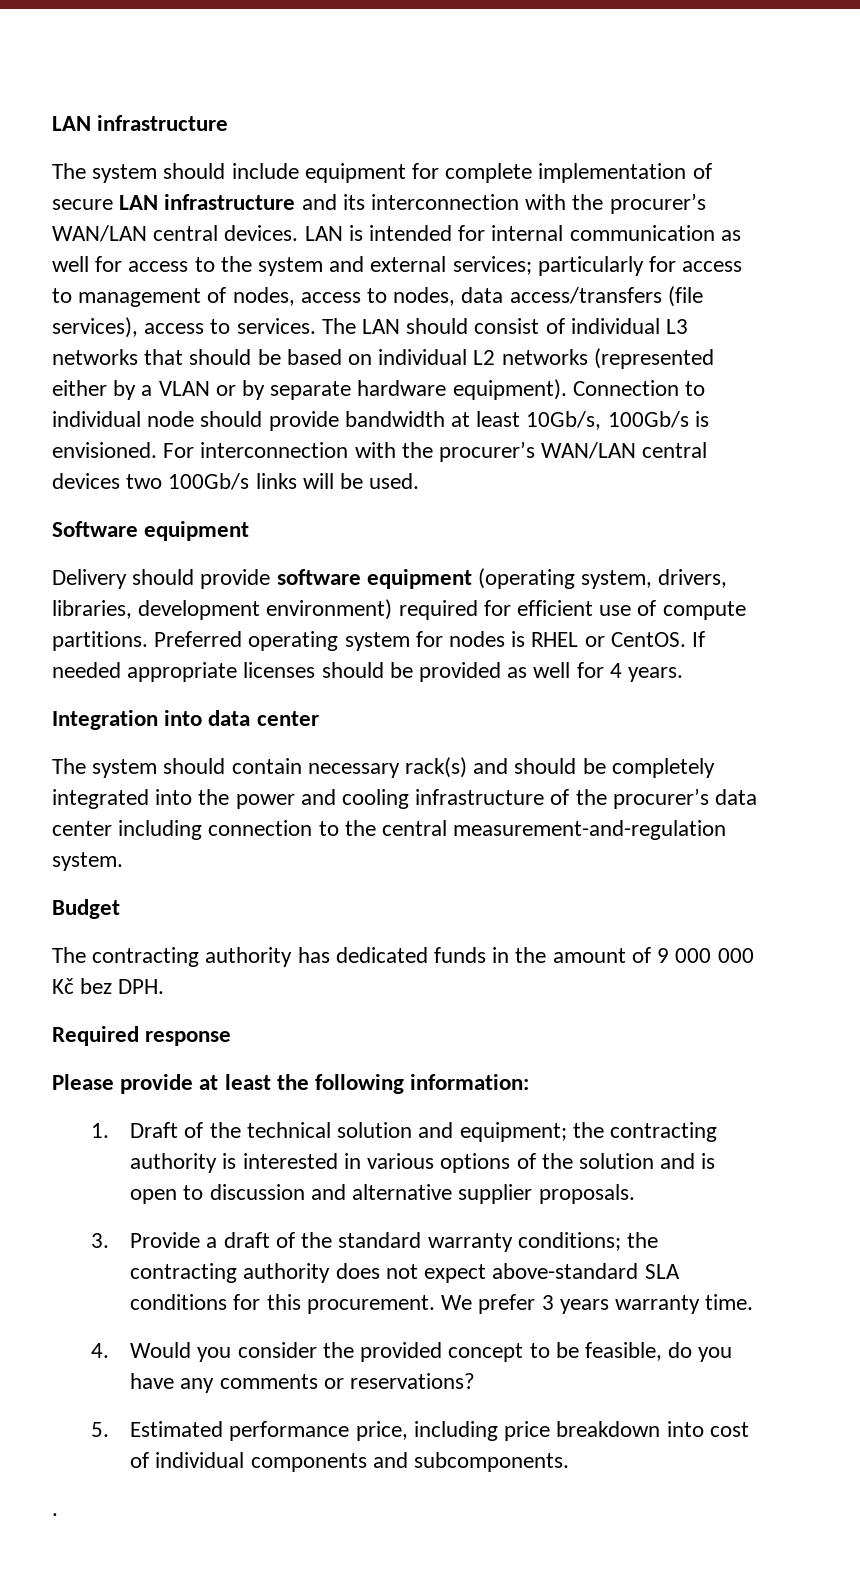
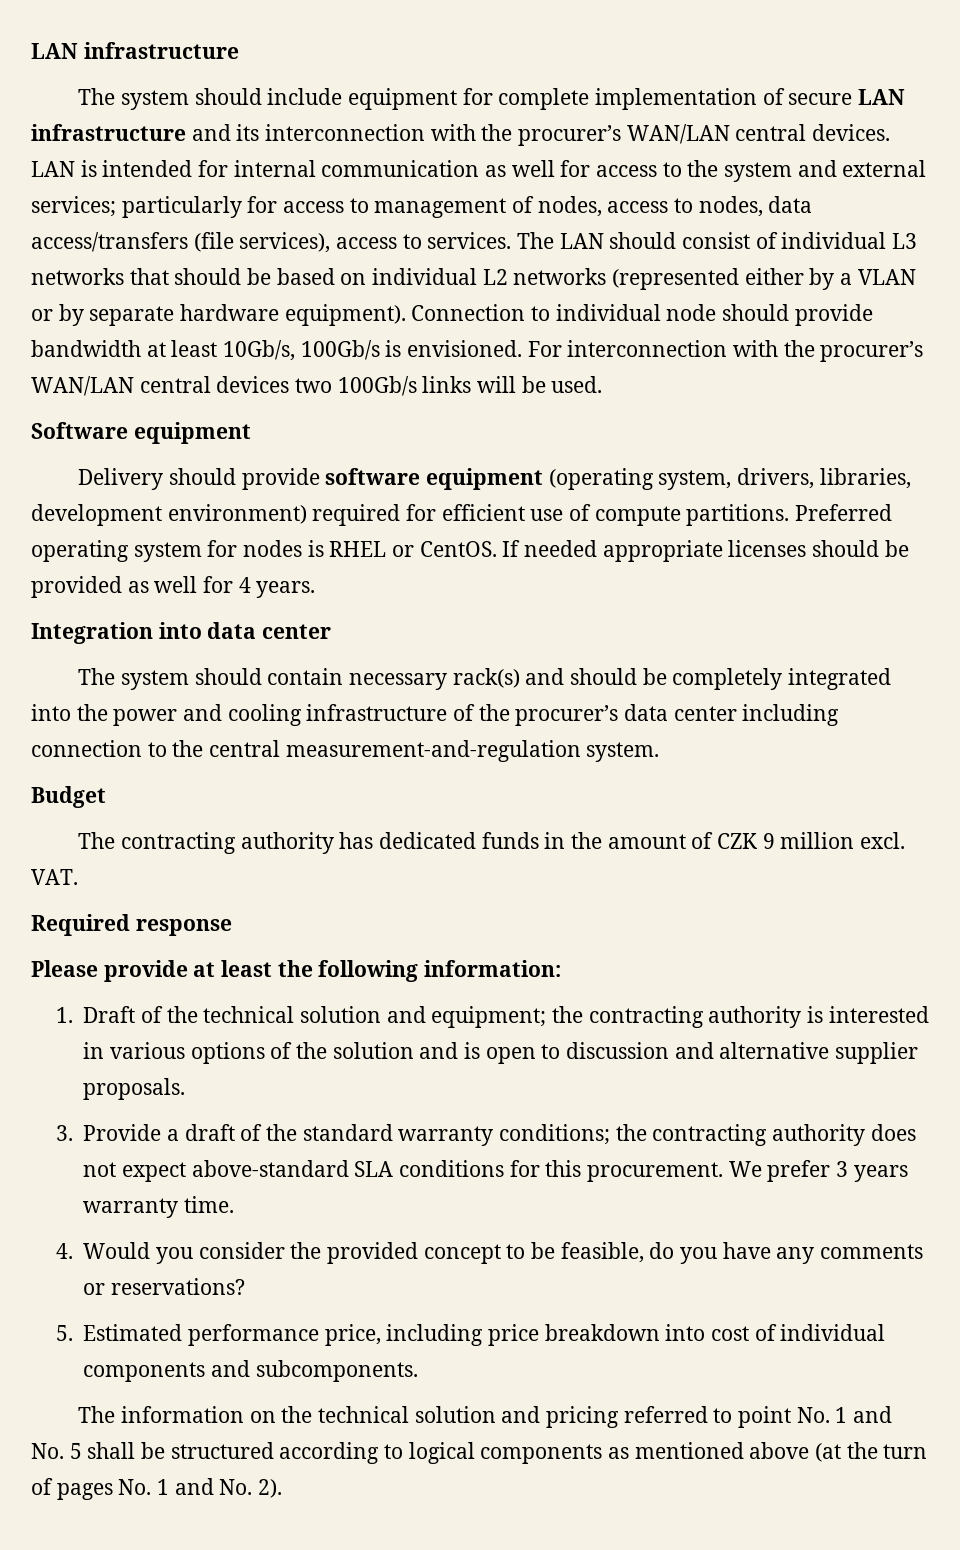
- The contracting authority has dedicated funds in the amount of 9 000 000 Kč bez DPH.
+ The contracting authority has dedicated funds in the amount of CZK 9 million excl. VAT.
- .
+ The information on the technical solution and pricing referred to point No. 1 and No. 5 shall be structured according to logical components as mentioned above (at the turn of pages No. 1 and No. 2).

